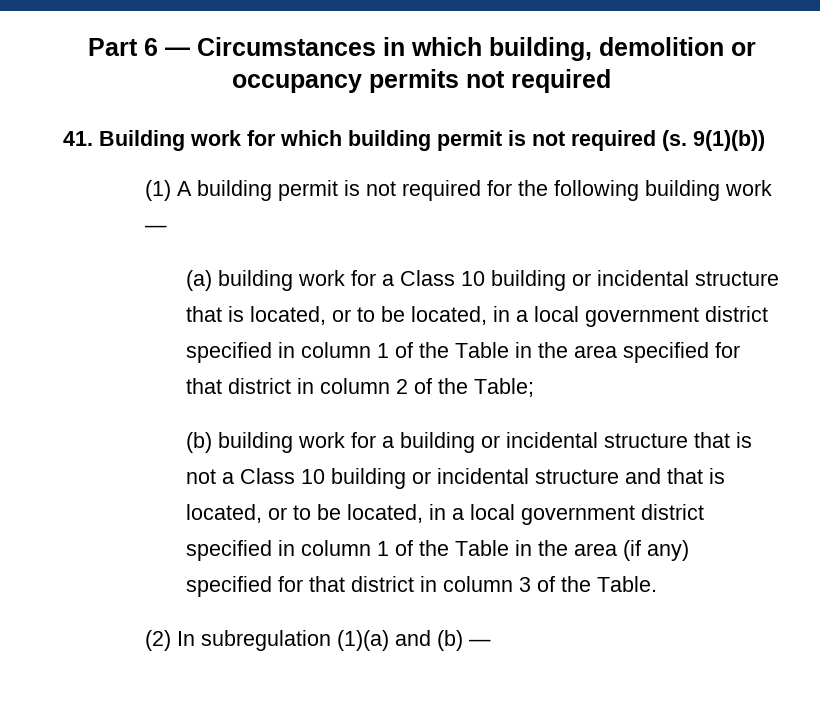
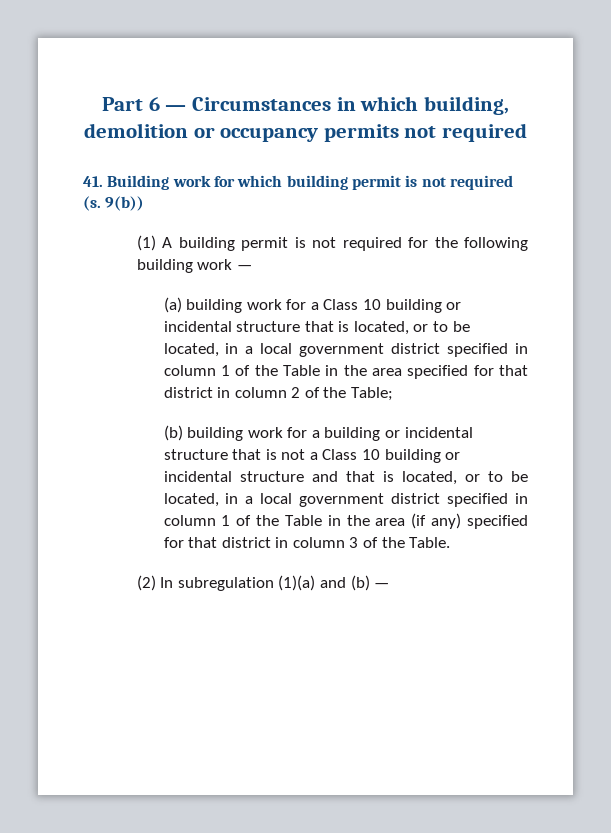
- 9(1)(b))
+ 9(b))

